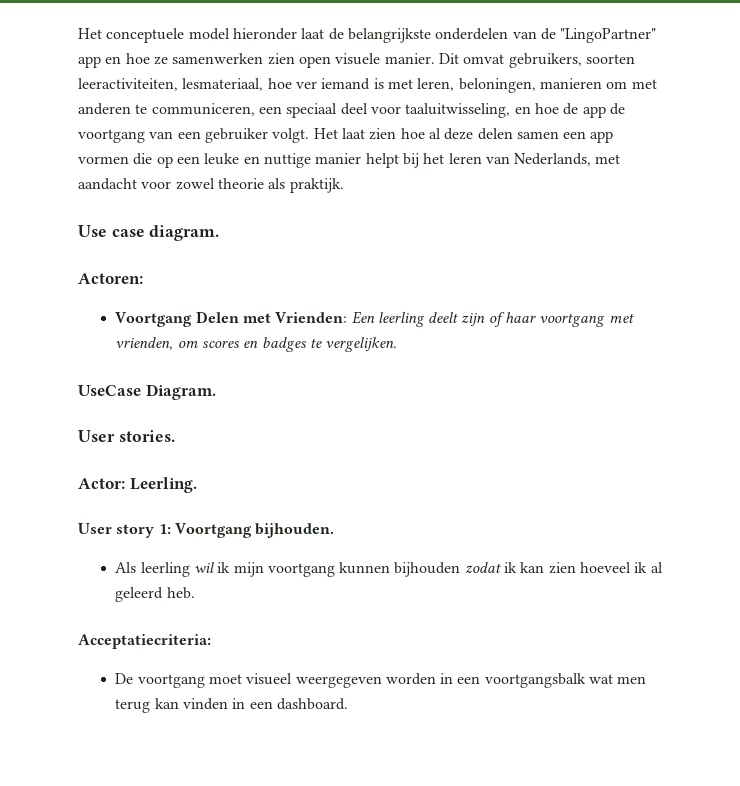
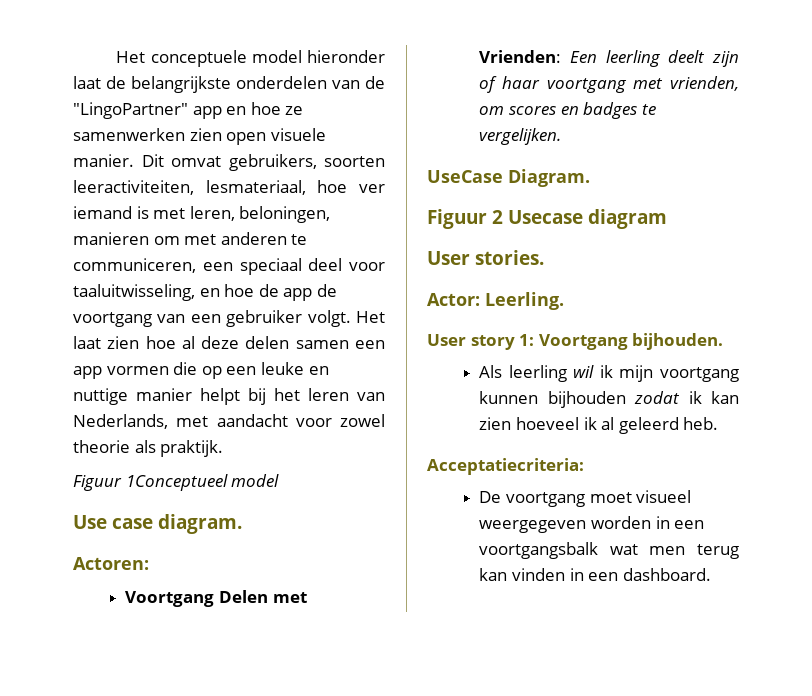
+ Figuur 1Conceptueel model
+ Figuur 2 Usecase diagram

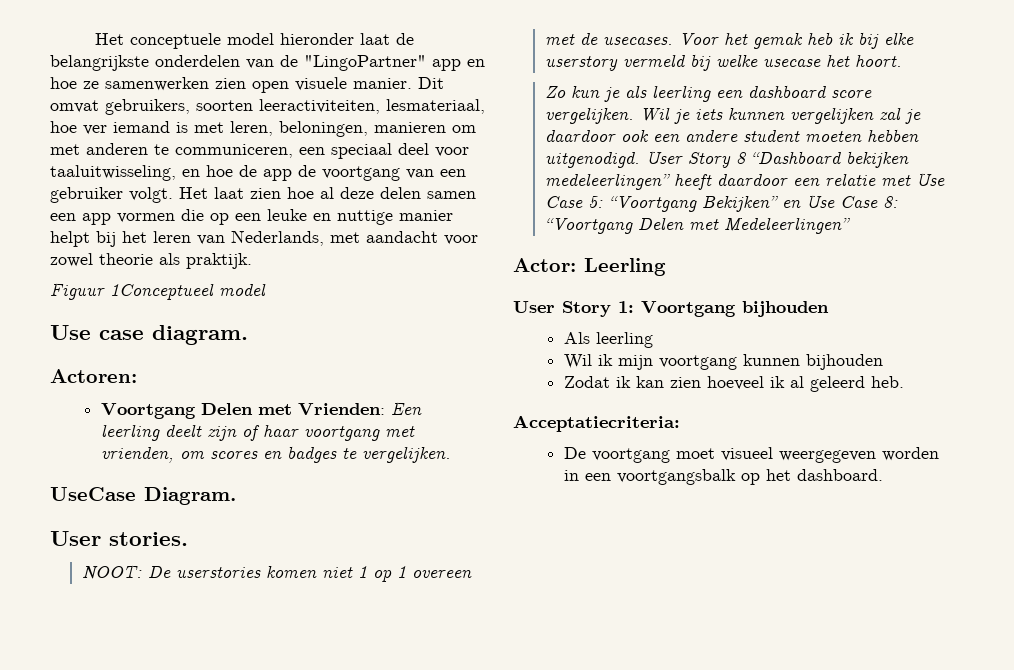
- Figuur 2 Usecase diagram
  User stories.
+ NOOT: De userstories komen niet 1 op 1 overeen met de usecases. Voor het gemak heb ik bij elke userstory vermeld bij welke usecase het hoort.
+ Zo kun je als leerling een dashboard score vergelijken. Wil je iets kunnen vergelijken zal je daardoor ook een andere student moeten hebben uitgenodigd. User Story 8 “Dashboard bekijken medeleerlingen” heeft daardoor een relatie met Use Case 5: “Voortgang Bekijken” en Use Case 8: “Voortgang Delen met Medeleerlingen”
- Actor: Leerling.
- User story 1: Voortgang bijhouden.
+ Actor: Leerling
+ User Story 1: Voortgang bijhouden
- Als leerling wil ik mijn voortgang kunnen bijhouden zodat ik kan zien hoeveel ik al geleerd heb.
+ Als leerling
+ Wil ik mijn voortgang kunnen bijhouden
+ Zodat ik kan zien hoeveel ik al geleerd heb.
- De voortgang moet visueel weergegeven worden in een voortgangsbalk wat men terug kan vinden in een dashboard.
+ De voortgang moet visueel weergegeven worden in een voortgangsbalk op het dashboard.

